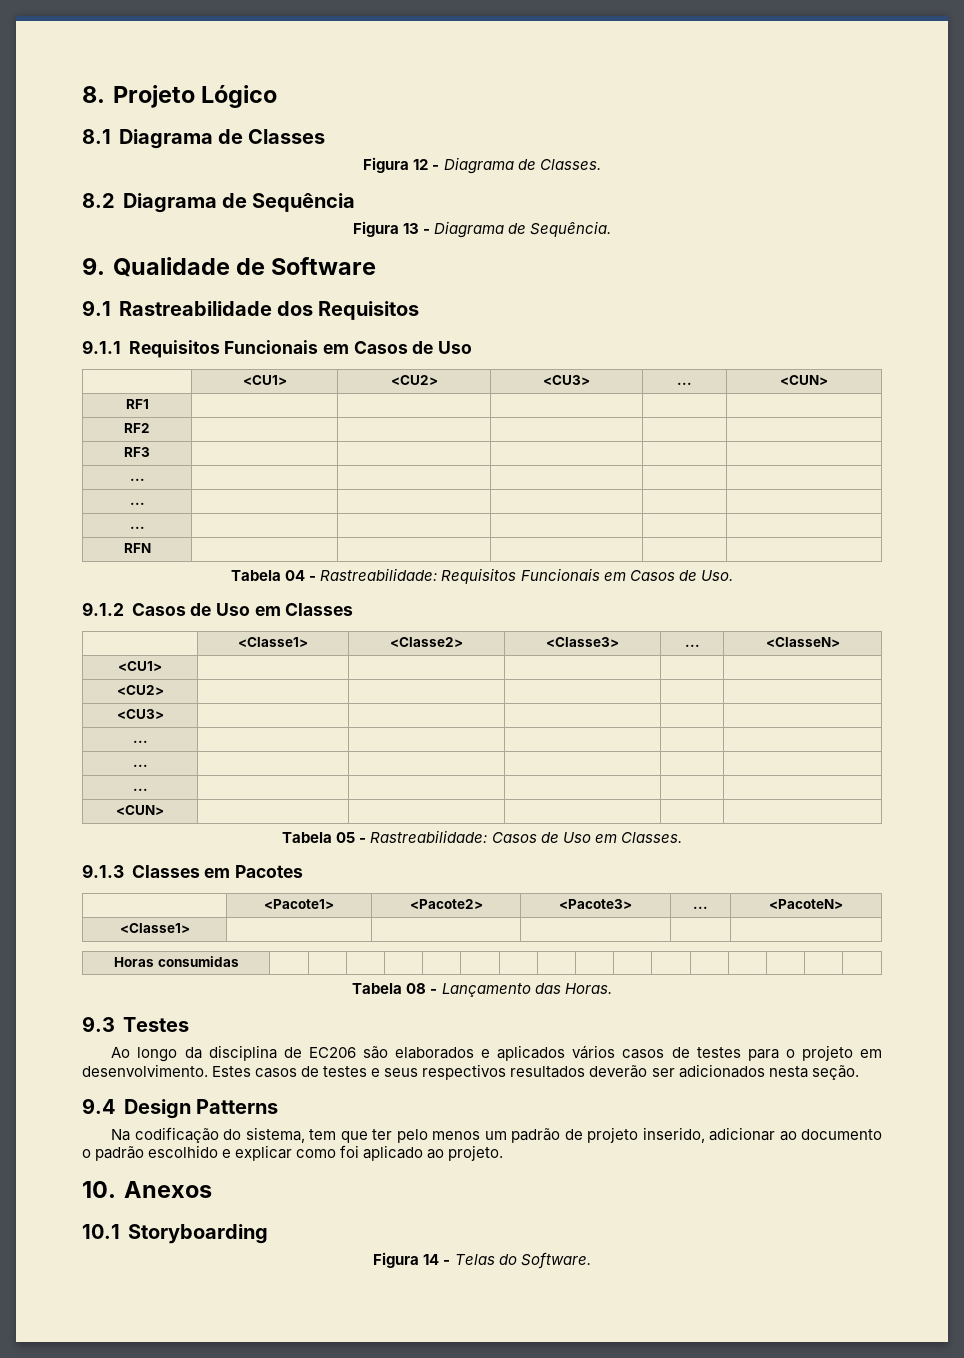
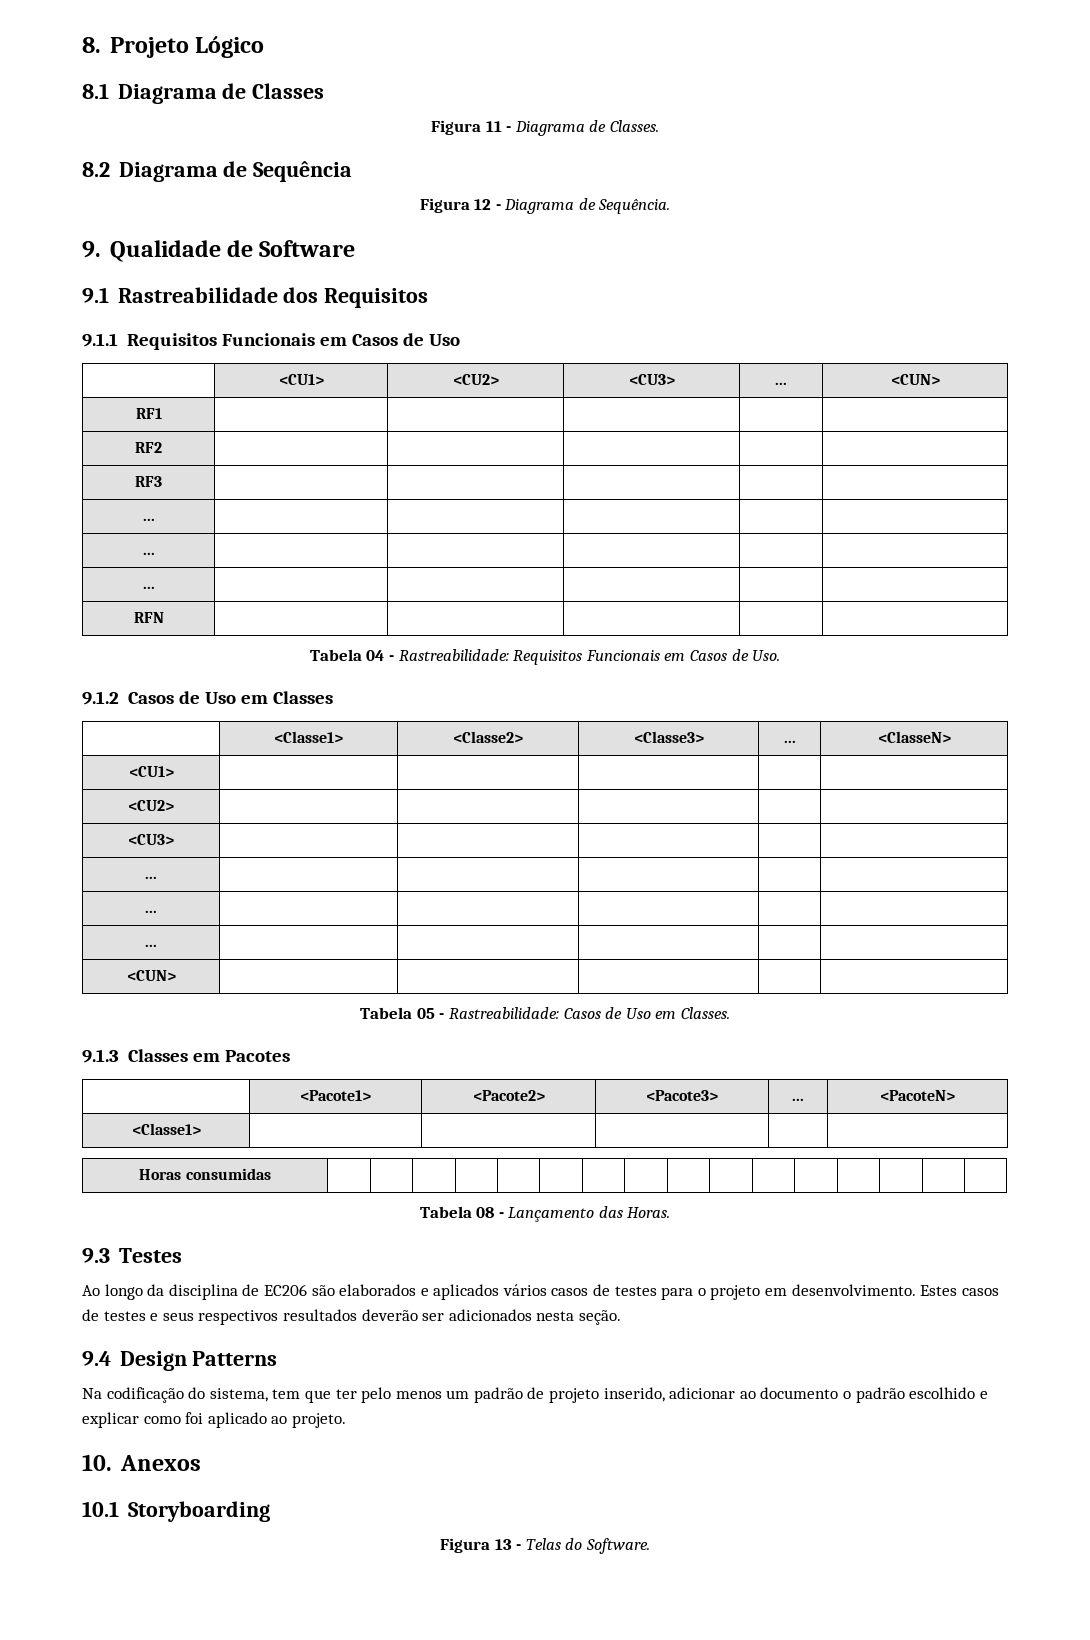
- Figura 12 - Diagrama de Classes.
+ Figura 11 - Diagrama de Classes.
- Figura 13 - Diagrama de Sequência.
+ Figura 12 - Diagrama de Sequência.
- Figura 14 - Telas do Software.
+ Figura 13 - Telas do Software.

